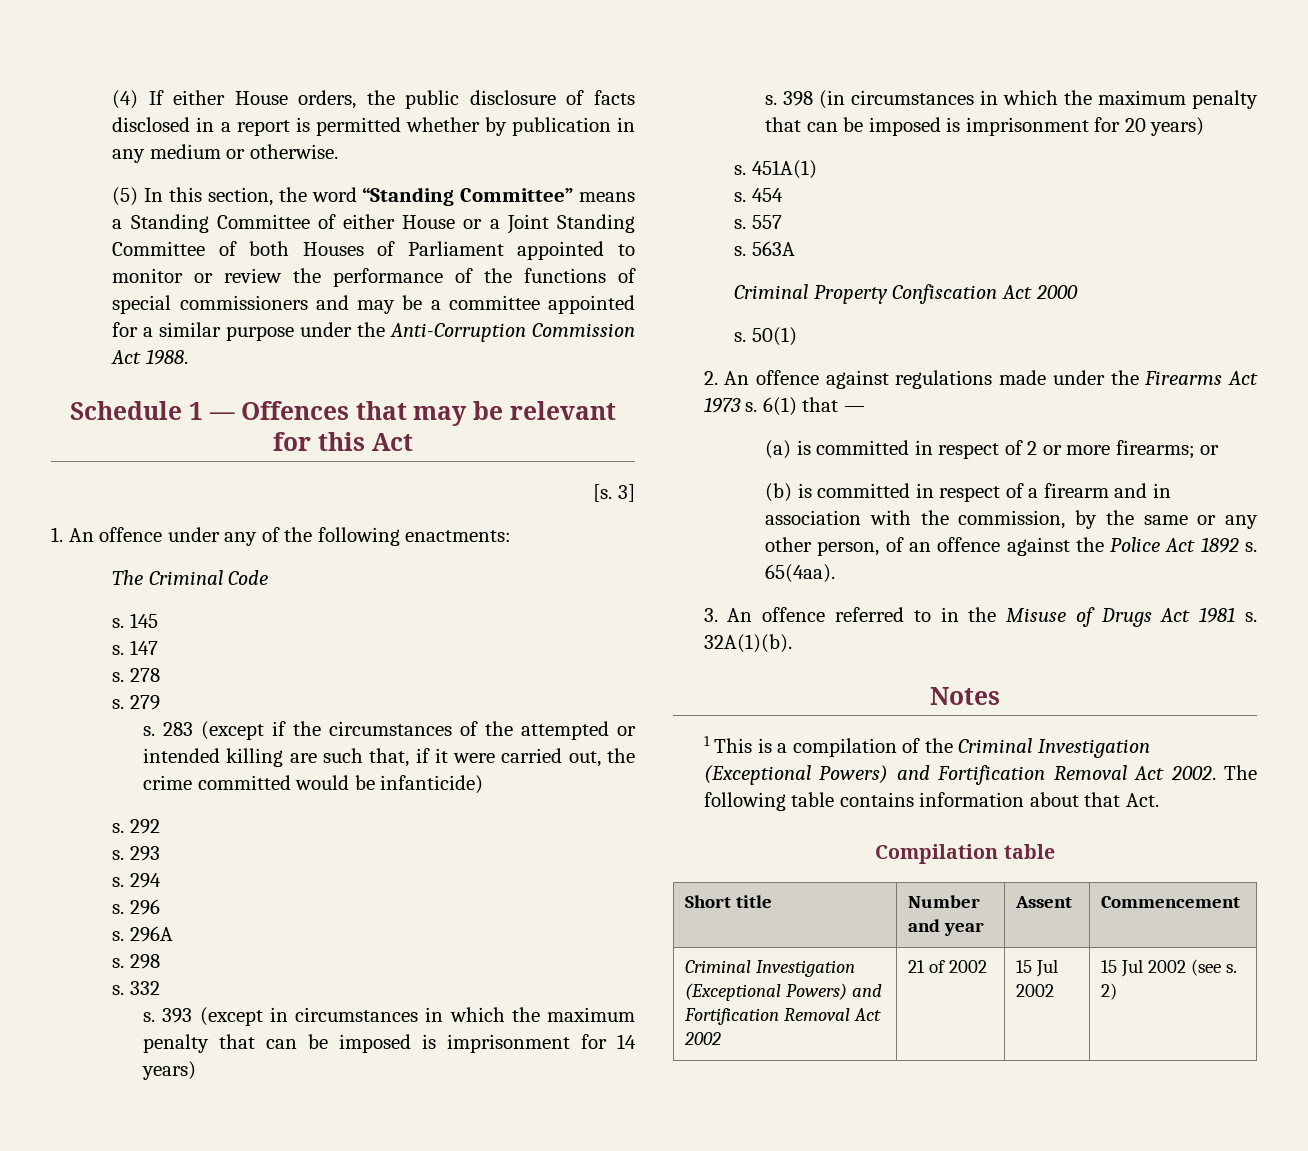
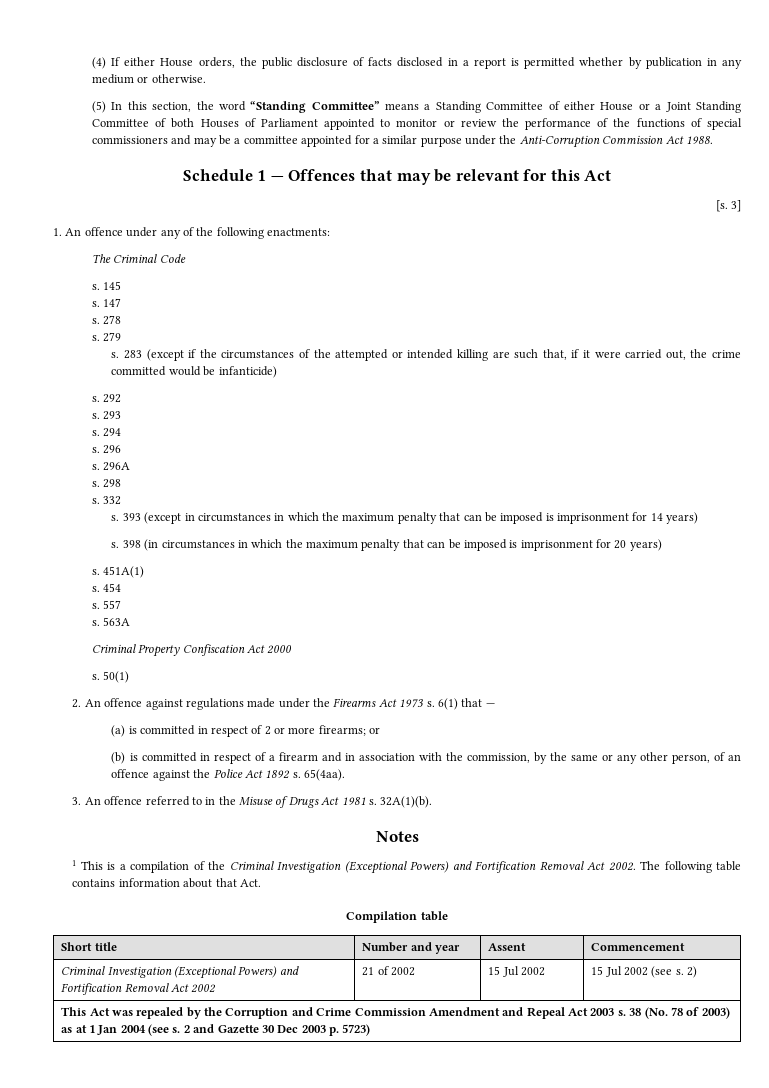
+ This Act was repealed by the Corruption and Crime Commission Amendment and Repeal Act 2003 s. 38 (No. 78 of 2003) as at 1 Jan 2004 (see s. 2 and Gazette 30 Dec 2003 p. 5723)

